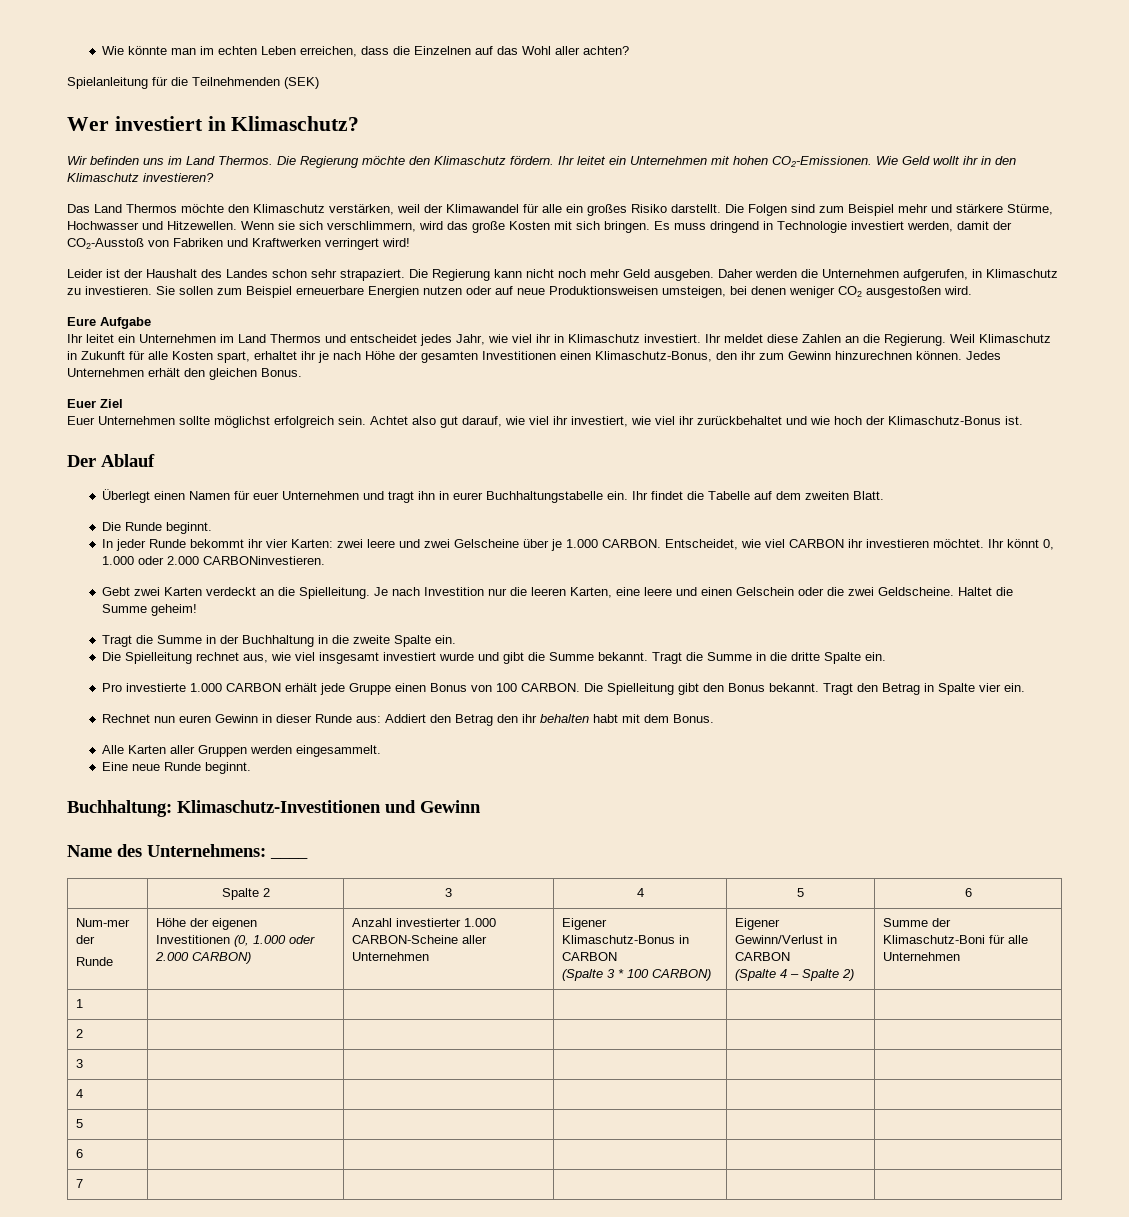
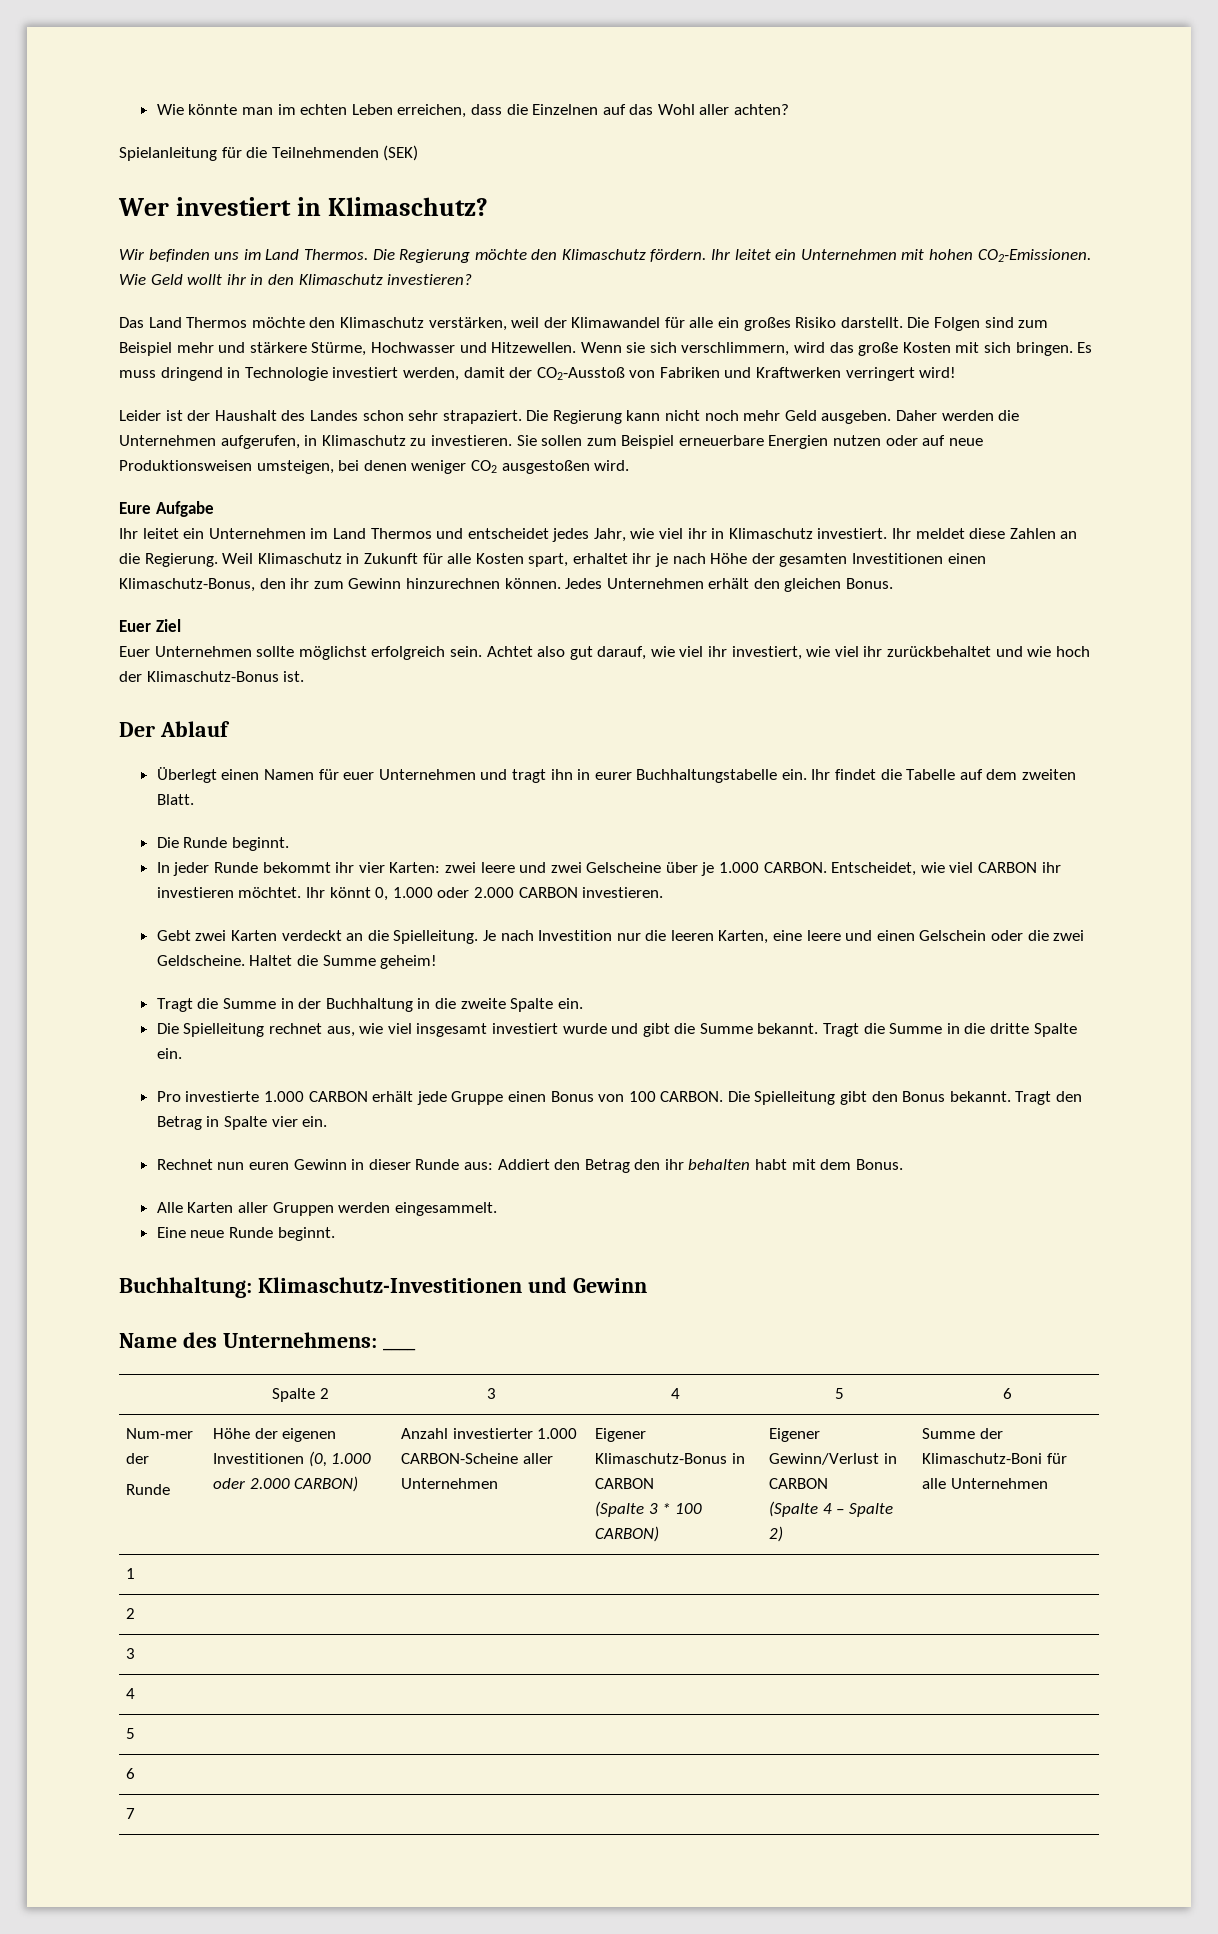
- Ihr könnt 0, 1.000 oder 2.000 CARBONinvestieren.
+ Ihr könnt 0, 1.000 oder 2.000 CARBON investieren.

